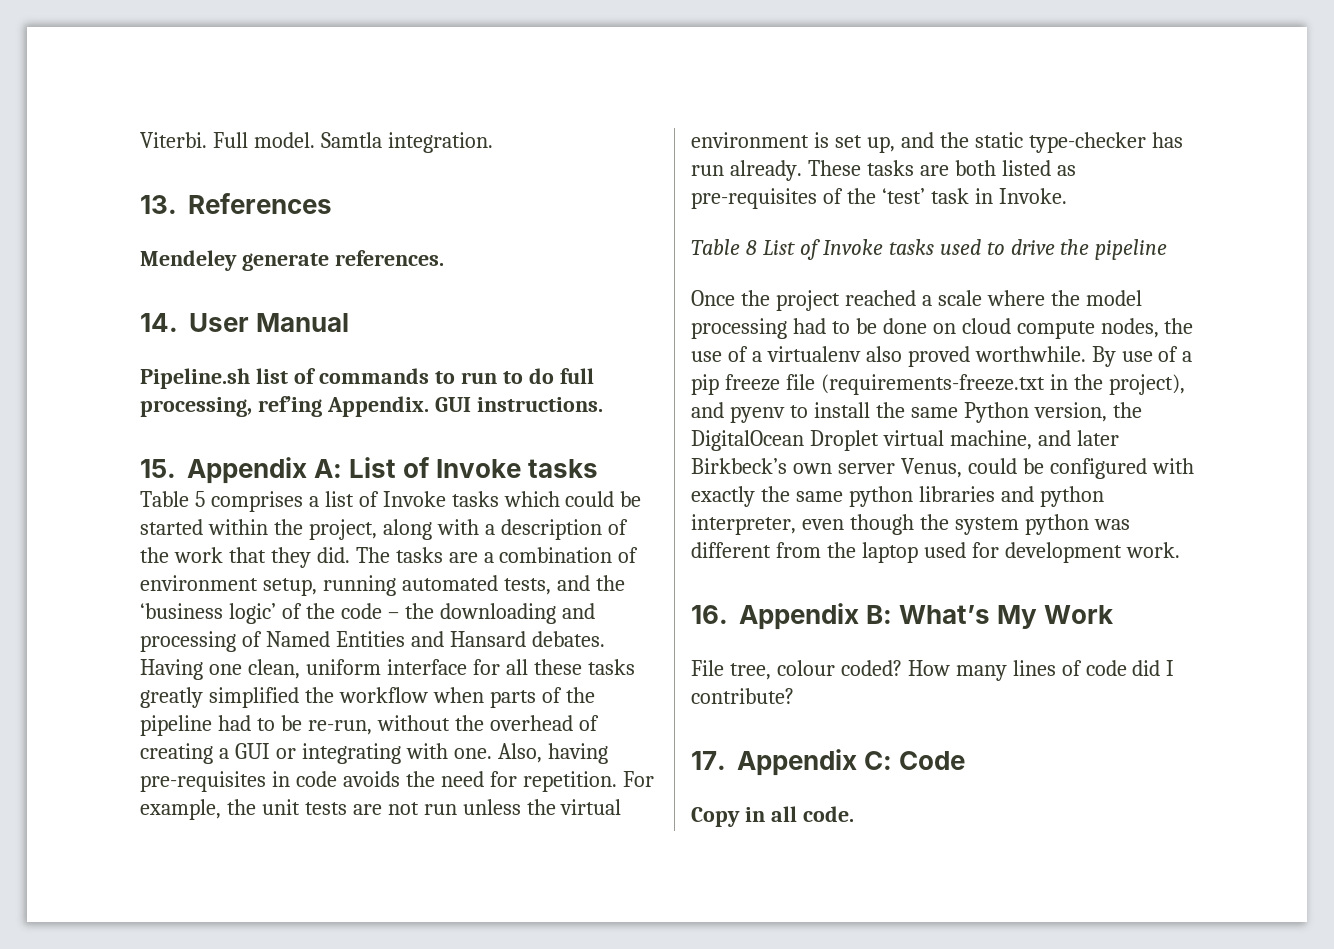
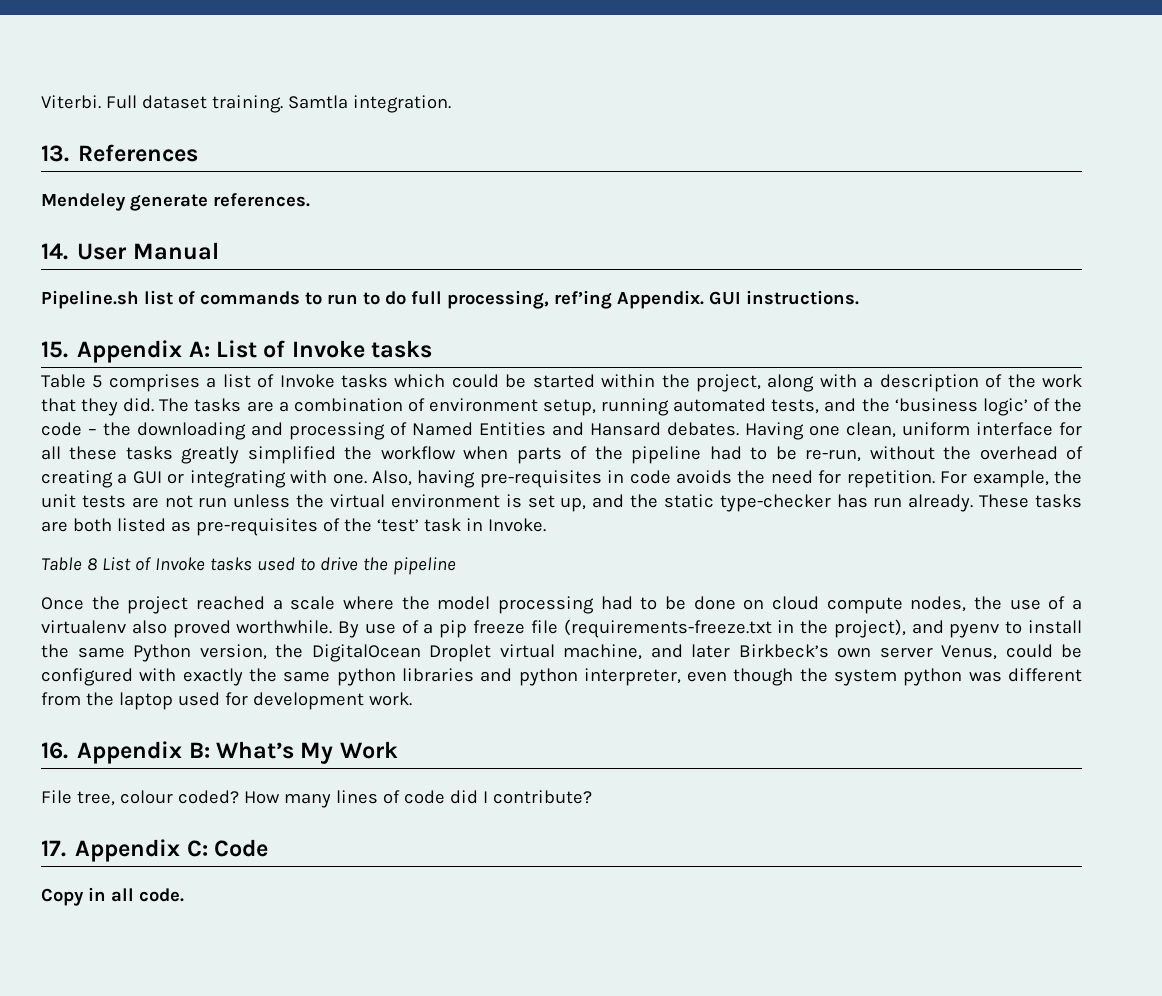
- Full model.
+ Full dataset training.

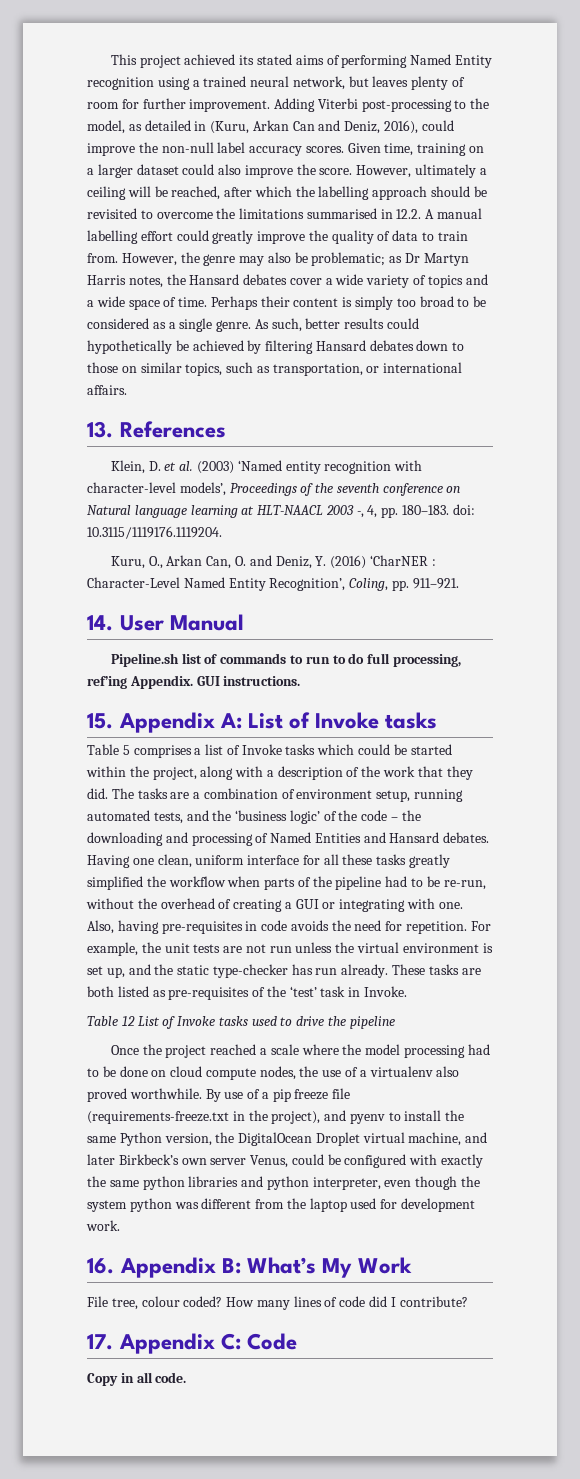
- Viterbi. Full dataset training. Samtla integration.
+ This project achieved its stated aims of performing Named Entity recognition using a trained neural network, but leaves plenty of room for further improvement. Adding Viterbi post-processing to the model, as detailed in (Kuru, Arkan Can and Deniz, 2016), could improve the non-null label accuracy scores. Given time, training on a larger dataset could also improve the score. However, ultimately a ceiling will be reached, after which the labelling approach should be revisited to overcome the limitations summarised in 12.2. A manual labelling effort could greatly improve the quality of data to train from. However, the genre may also be problematic; as Dr Martyn Harris notes, the Hansard debates cover a wide variety of topics and a wide space of time. Perhaps their content is simply too broad to be considered as a single genre. As such, better results could hypothetically be achieved by filtering Hansard debates down to those on similar topics, such as transportation, or international affairs.
  13. References
- Mendeley generate references.
+ Klein, D. et al. (2003) ‘Named entity recognition with character-level models’, Proceedings of the seventh conference on Natural language learning at HLT-NAACL 2003 -, 4, pp. 180–183. doi: 10.3115/1119176.1119204.
+ Kuru, O., Arkan Can, O. and Deniz, Y. (2016) ‘CharNER : Character-Level Named Entity Recognition’, Coling, pp. 911–921.
- Table 8 List of Invoke tasks used to drive the pipeline
+ Table 12 List of Invoke tasks used to drive the pipeline

